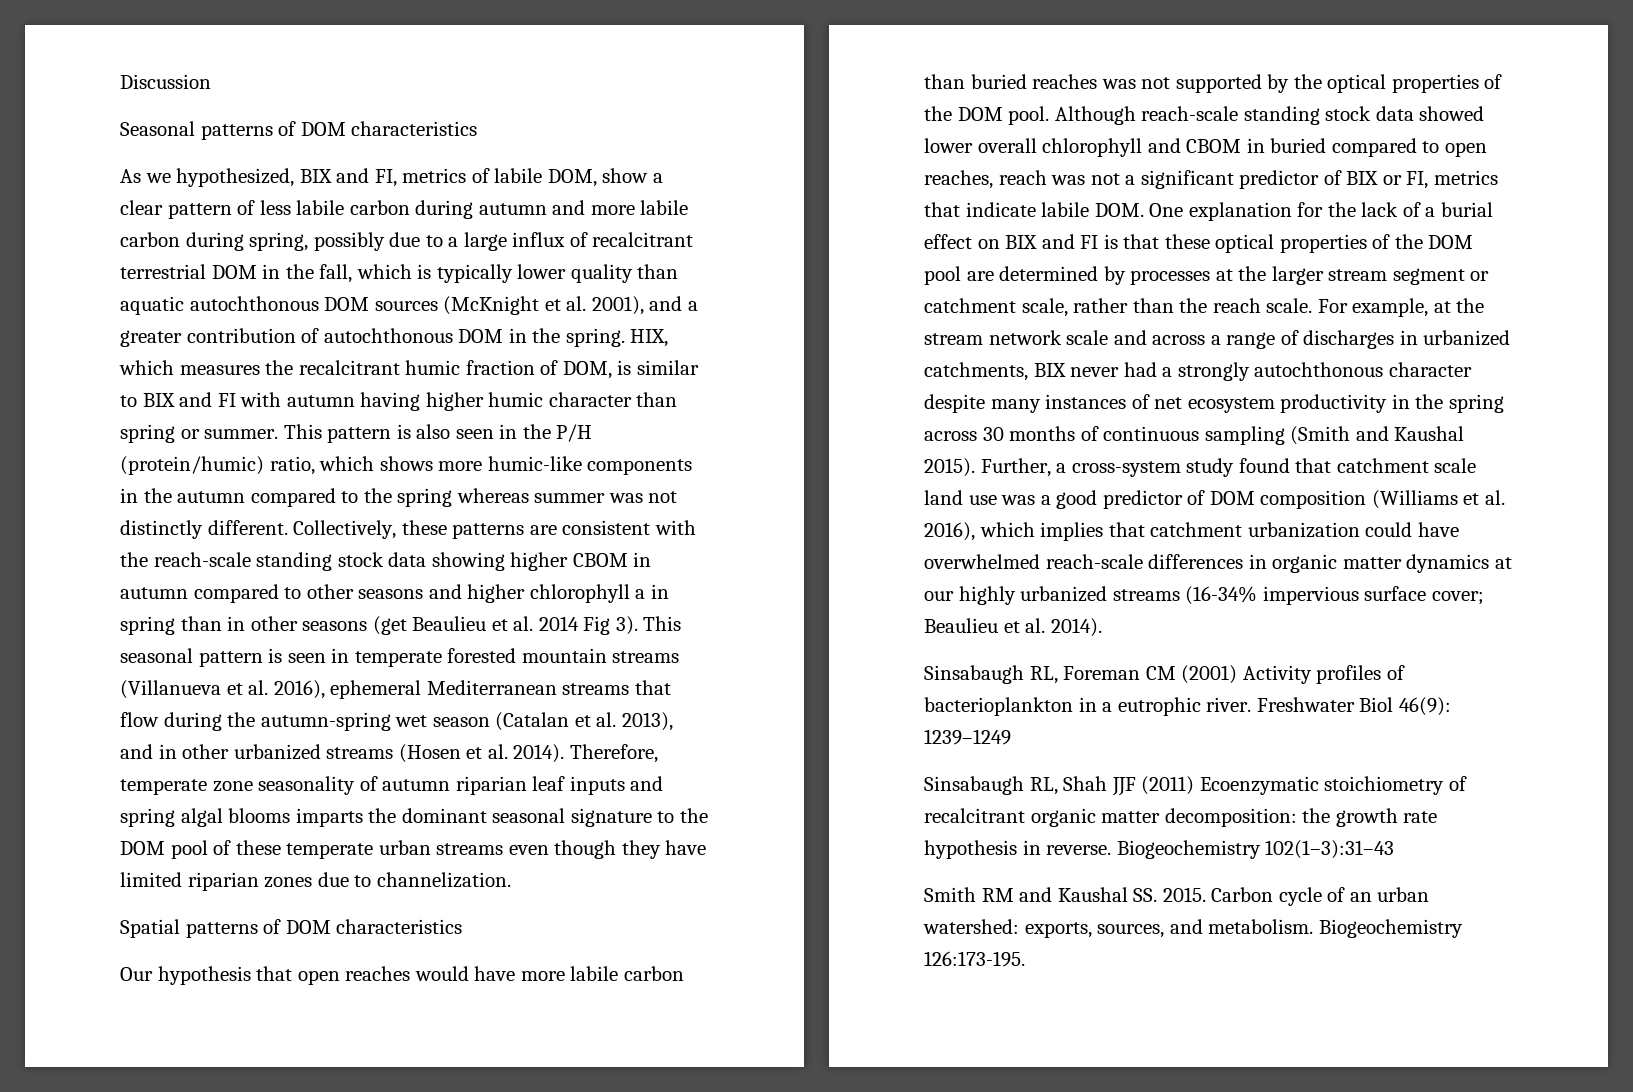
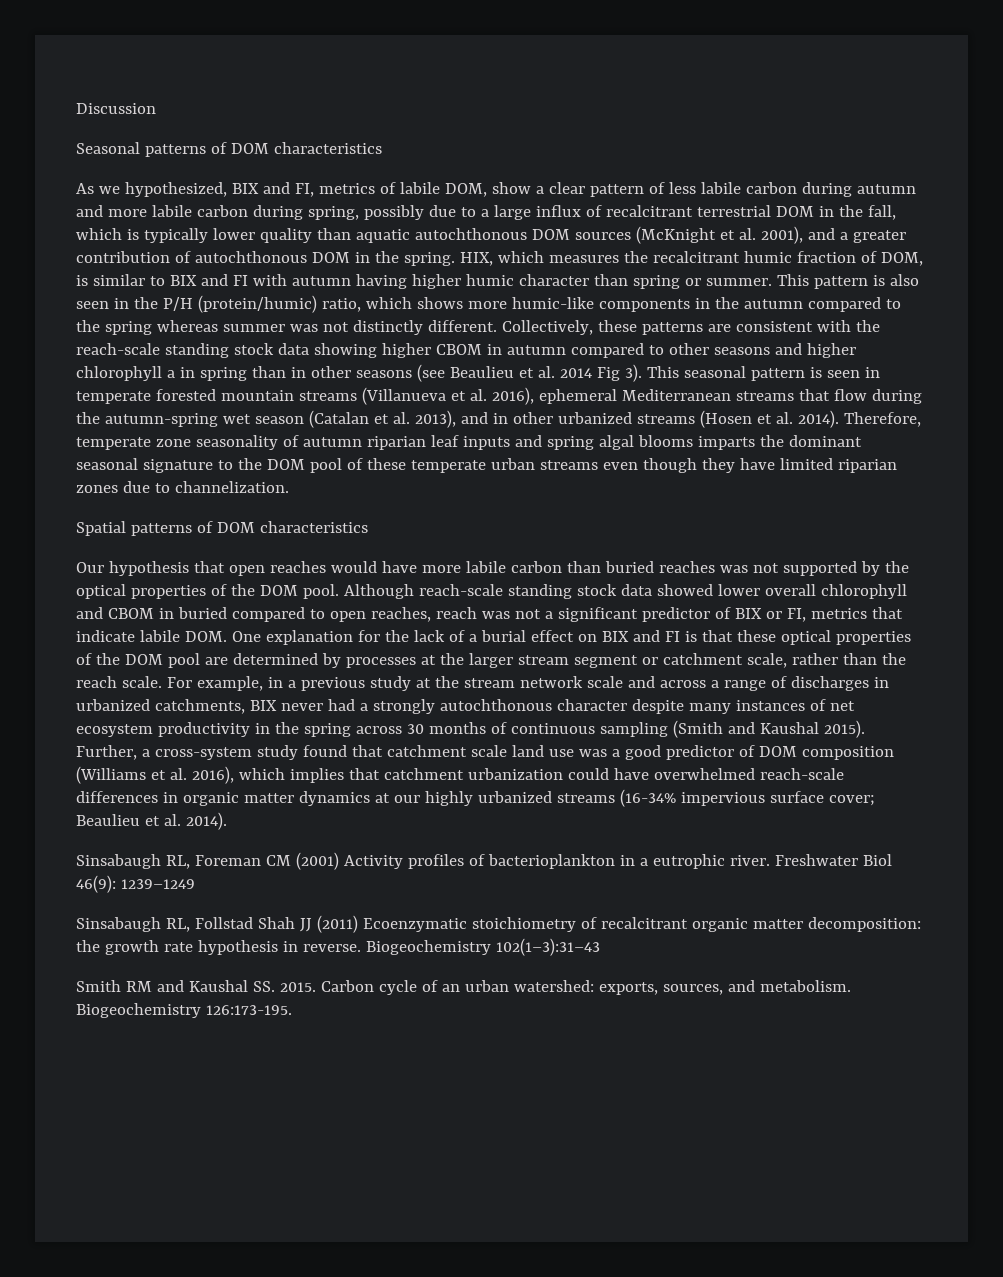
- Collectively, these patterns are consistent with the reach-scale standing stock data showing higher CBOM in autumn compared to other seasons and higher chlorophyll a in spring than in other seasons (get Beaulieu et al. 2014 Fig 3).
+ Collectively, these patterns are consistent with the reach-scale standing stock data showing higher CBOM in autumn compared to other seasons and higher chlorophyll a in spring than in other seasons (see Beaulieu et al. 2014 Fig 3).
- For example, at the stream network scale and across a range of discharges in urbanized catchments, BIX never had a strongly autochthonous character despite many instances of net ecosystem productivity in the spring across 30 months of continuous sampling (Smith and Kaushal 2015).
+ For example, in a previous study at the stream network scale and across a range of discharges in urbanized catchments, BIX never had a strongly autochthonous character despite many instances of net ecosystem productivity in the spring across 30 months of continuous sampling (Smith and Kaushal 2015).
- Sinsabaugh RL, Shah JJF (2011) Ecoenzymatic stoichiometry of recalcitrant organic matter decomposition: the growth rate hypothesis in reverse.
+ Sinsabaugh RL, Follstad Shah JJ (2011) Ecoenzymatic stoichiometry of recalcitrant organic matter decomposition: the growth rate hypothesis in reverse.

